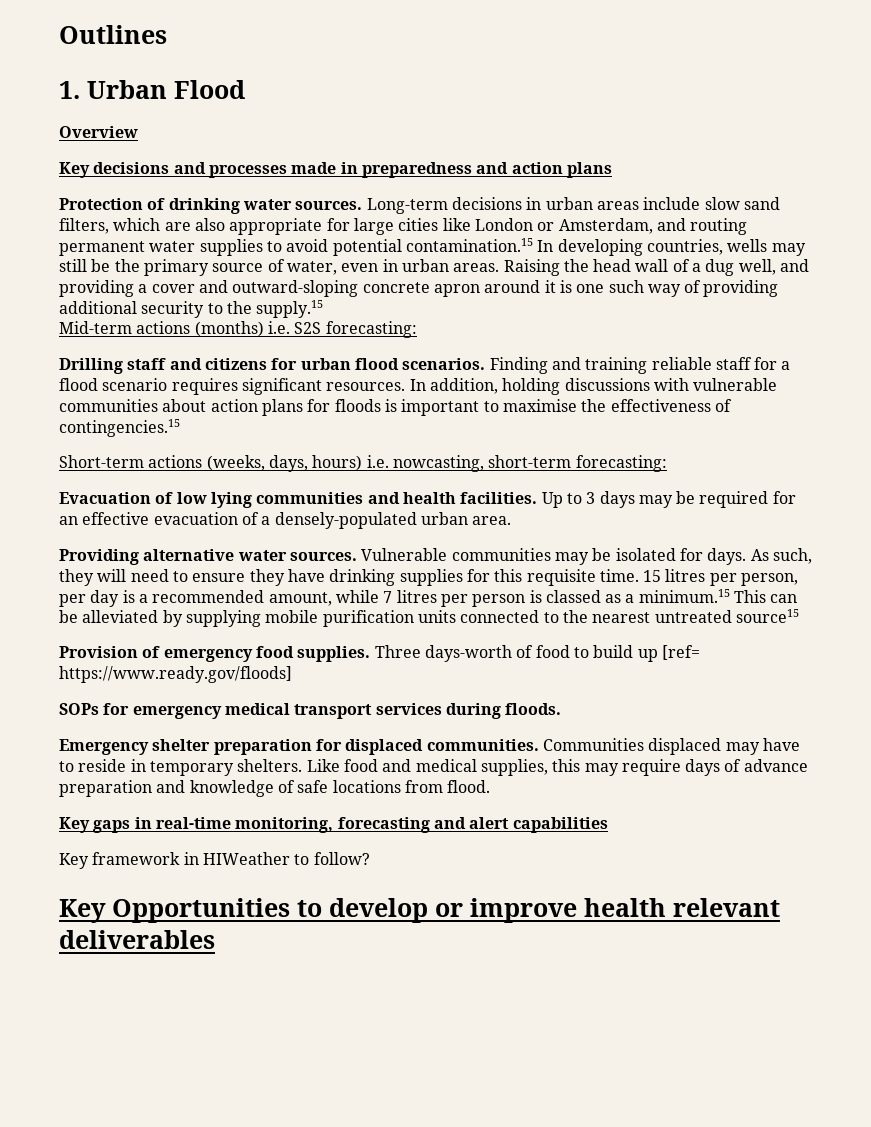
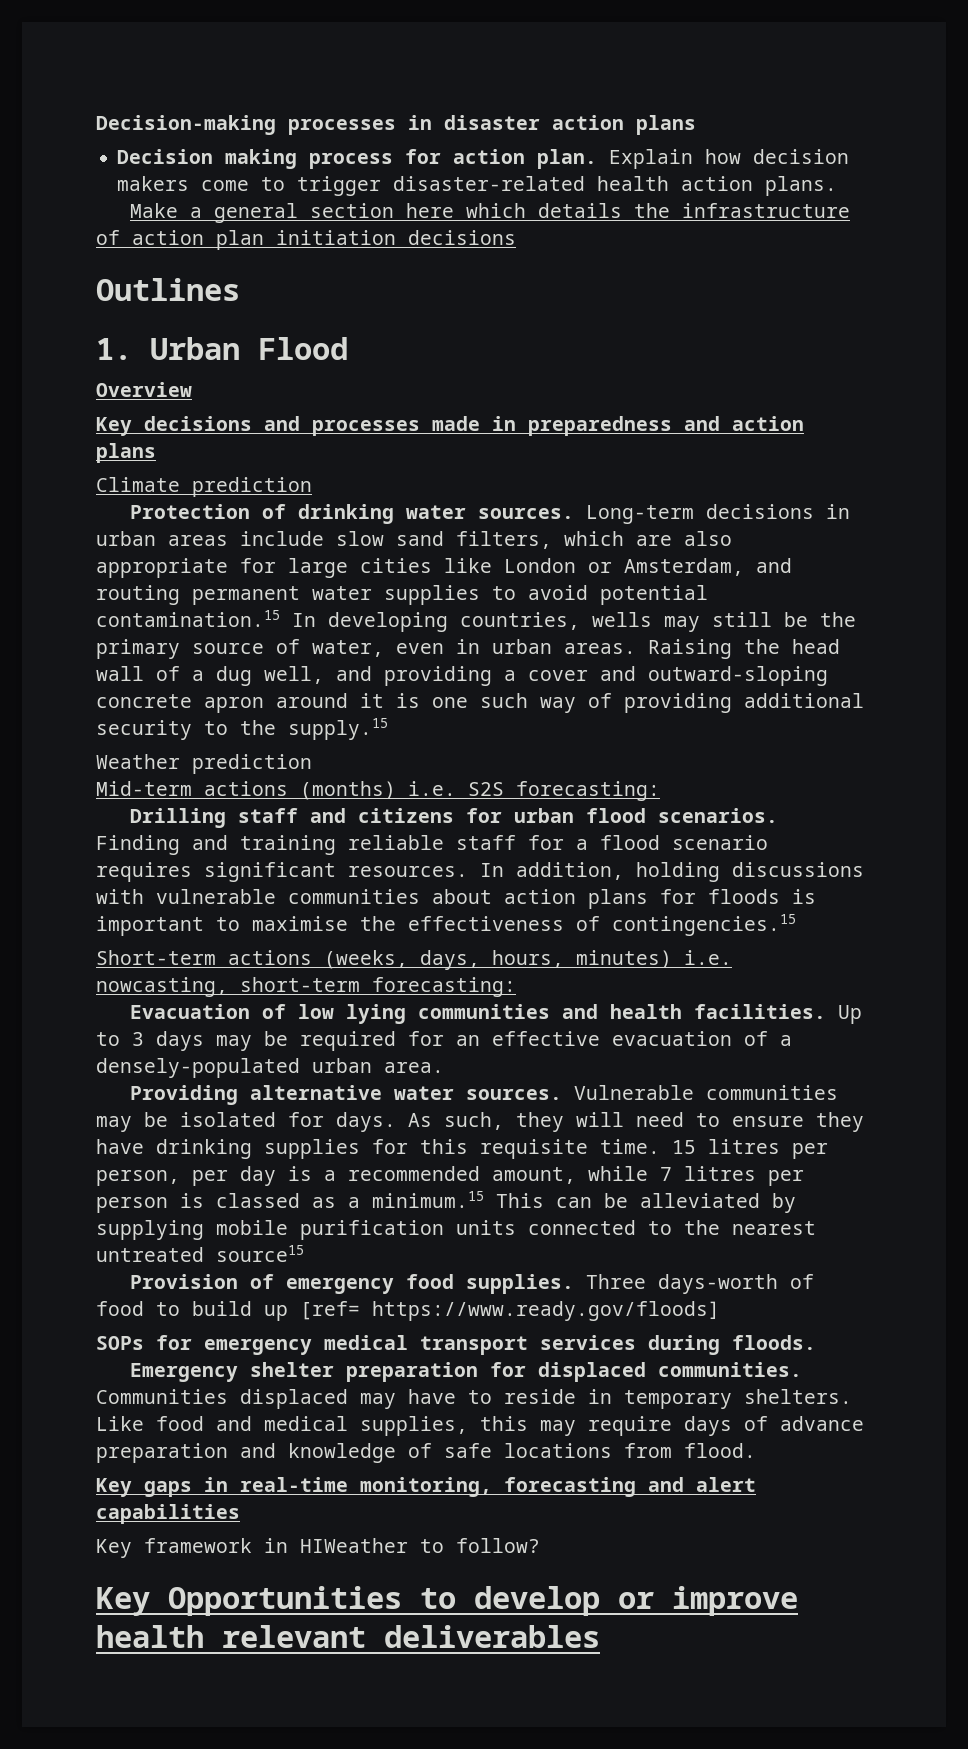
+ Decision-making processes in disaster action plans
+ Decision making process for action plan. Explain how decision makers come to trigger disaster-related health action plans.
+ Make a general section here which details the infrastructure of action plan initiation decisions
+ Climate prediction
+ Weather prediction
- Short-term actions (weeks, days, hours) i.e. nowcasting, short-term forecasting:
+ Short-term actions (weeks, days, hours, minutes) i.e. nowcasting, short-term forecasting:

